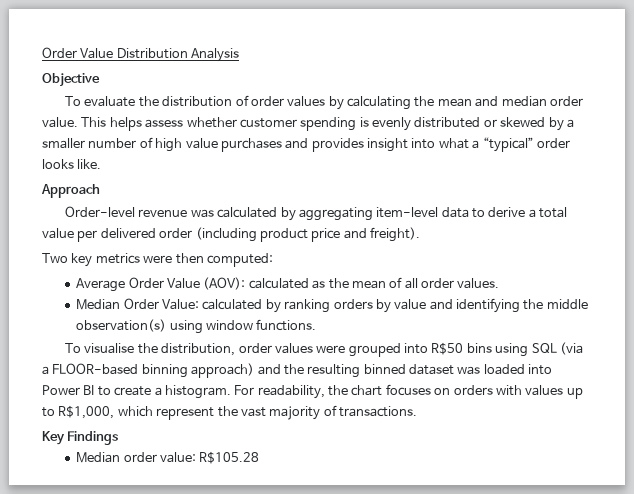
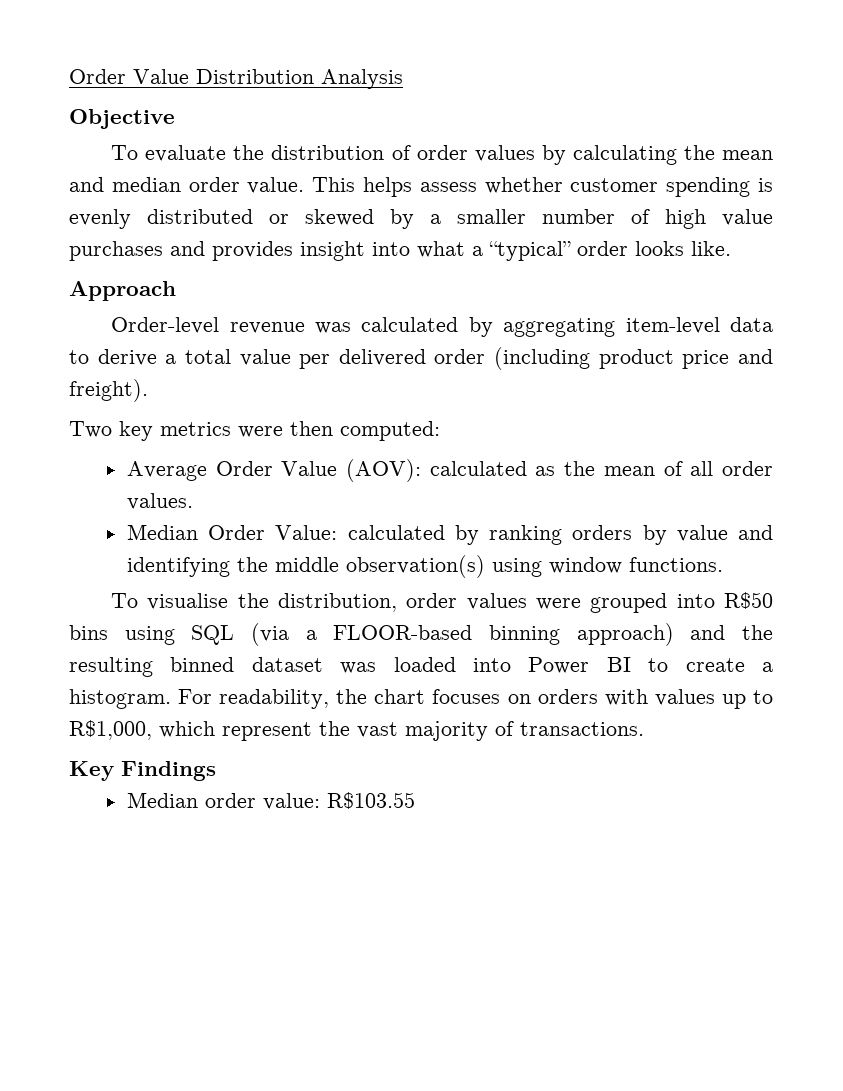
- Median order value: R$105.28
+ Median order value: R$103.55

